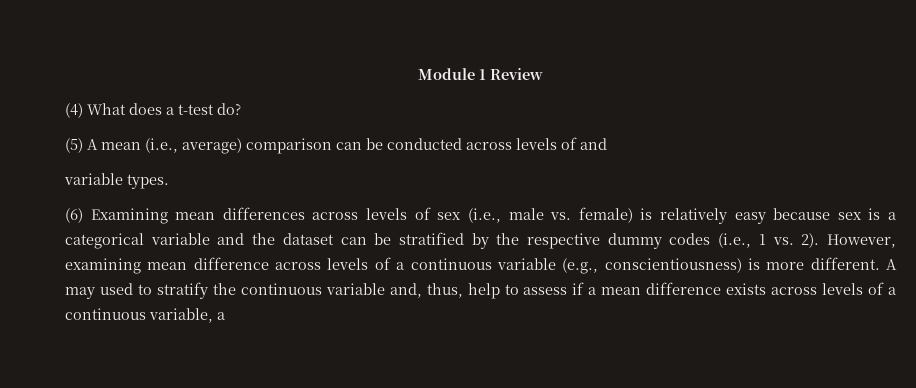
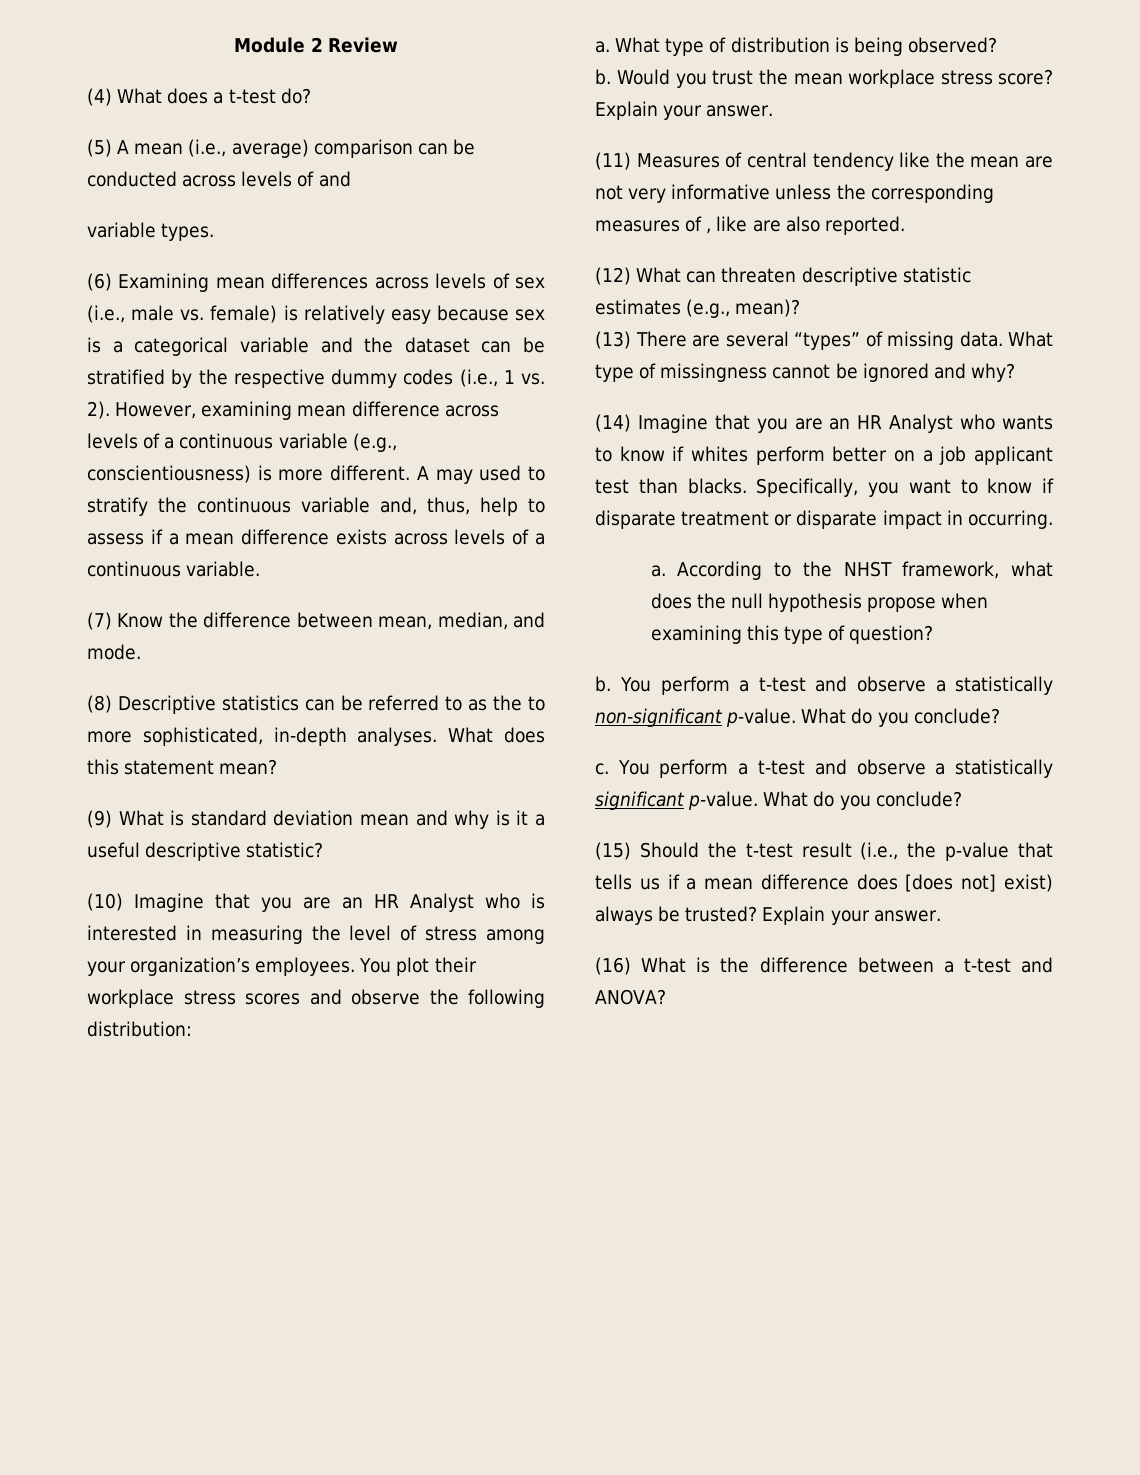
- Module 1 Review
+ Module 2 Review
- A may used to stratify the continuous variable and, thus, help to assess if a mean difference exists across levels of a continuous variable, a
+ A may used to stratify the continuous variable and, thus, help to assess if a mean difference exists across levels of a continuous variable.
+ (7) Know the difference between mean, median, and mode.
+ (8) Descriptive statistics can be referred to as the to more sophisticated, in-depth analyses. What does this statement mean?
+ (9) What is standard deviation mean and why is it a useful descriptive statistic?
+ (10) Imagine that you are an HR Analyst who is interested in measuring the level of stress among your organization’s employees. You plot their workplace stress scores and observe the following distribution:
+ a. What type of distribution is being observed?
+ b. Would you trust the mean workplace stress score? Explain your answer.
+ (11) Measures of central tendency like the mean are not very informative unless the corresponding measures of , like are also reported.
+ (12) What can threaten descriptive statistic estimates (e.g., mean)?
+ (13) There are several “types” of missing data. What type of missingness cannot be ignored and why?
+ (14) Imagine that you are an HR Analyst who wants to know if whites perform better on a job applicant test than blacks. Specifically, you want to know if disparate treatment or disparate impact in occurring.
+ a. According to the NHST framework, what does the null hypothesis propose when examining this type of question?
+ b. You perform a t-test and observe a statistically non-significant p-value. What do you conclude?
+ c. You perform a t-test and observe a statistically significant p-value. What do you conclude?
+ (15) Should the t-test result (i.e., the p-value that tells us if a mean difference does [does not] exist) always be trusted? Explain your answer.
+ (16) What is the difference between a t-test and ANOVA?

